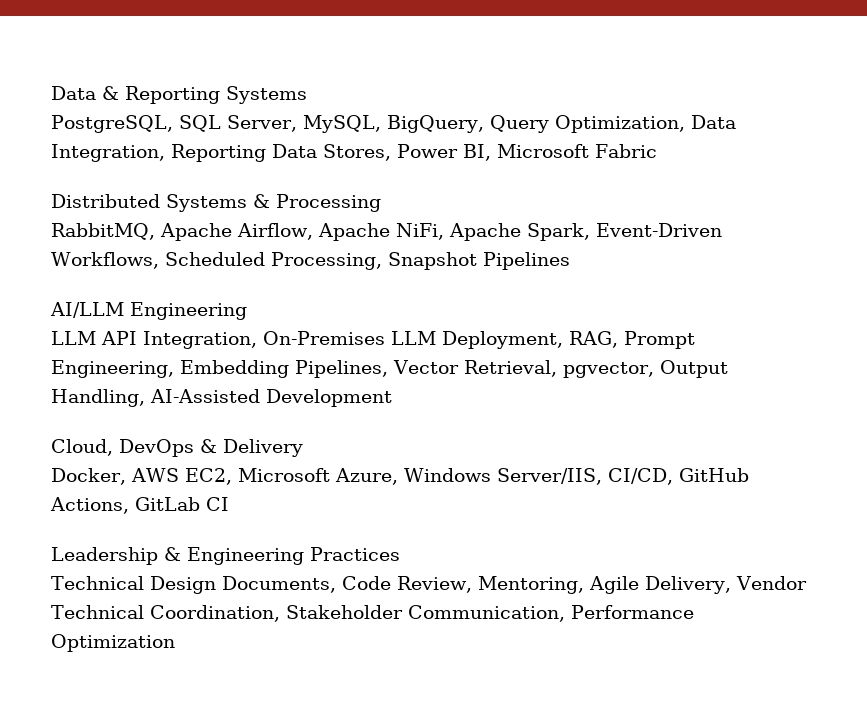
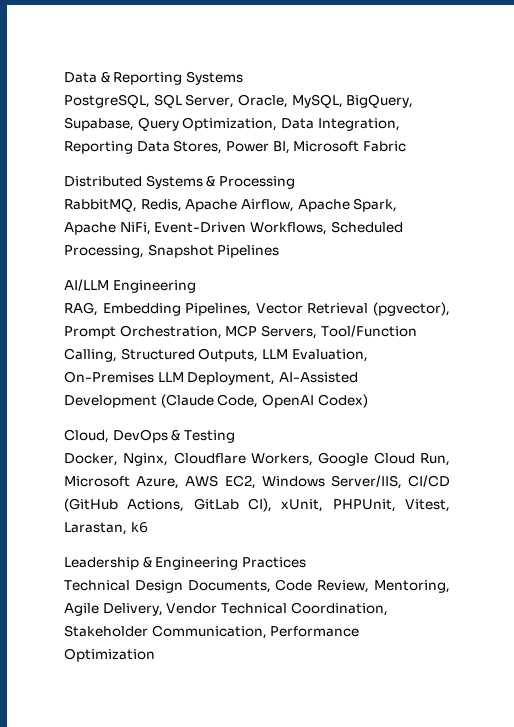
- PostgreSQL, SQL Server, MySQL, BigQuery, Query Optimization, Data Integration, Reporting Data Stores, Power BI, Microsoft Fabric
+ PostgreSQL, SQL Server, Oracle, MySQL, BigQuery, Supabase, Query Optimization, Data Integration, Reporting Data Stores, Power BI, Microsoft Fabric
- RabbitMQ, Apache Airflow, Apache NiFi, Apache Spark, Event-Driven Workflows, Scheduled Processing, Snapshot Pipelines
+ RabbitMQ, Redis, Apache Airflow, Apache Spark, Apache NiFi, Event-Driven Workflows, Scheduled Processing, Snapshot Pipelines
- LLM API Integration, On-Premises LLM Deployment, RAG, Prompt Engineering, Embedding Pipelines, Vector Retrieval, pgvector, Output Handling, AI-Assisted Development
+ RAG, Embedding Pipelines, Vector Retrieval (pgvector), Prompt Orchestration, MCP Servers, Tool/Function Calling, Structured Outputs, LLM Evaluation, On-Premises LLM Deployment, AI-Assisted Development (Claude Code, OpenAI Codex)
- Cloud, DevOps & Delivery
+ Cloud, DevOps & Testing
- Docker, AWS EC2, Microsoft Azure, Windows Server/IIS, CI/CD, GitHub Actions, GitLab CI
+ Docker, Nginx, Cloudflare Workers, Google Cloud Run, Microsoft Azure, AWS EC2, Windows Server/IIS, CI/CD (GitHub Actions, GitLab CI), xUnit, PHPUnit, Vitest, Larastan, k6

